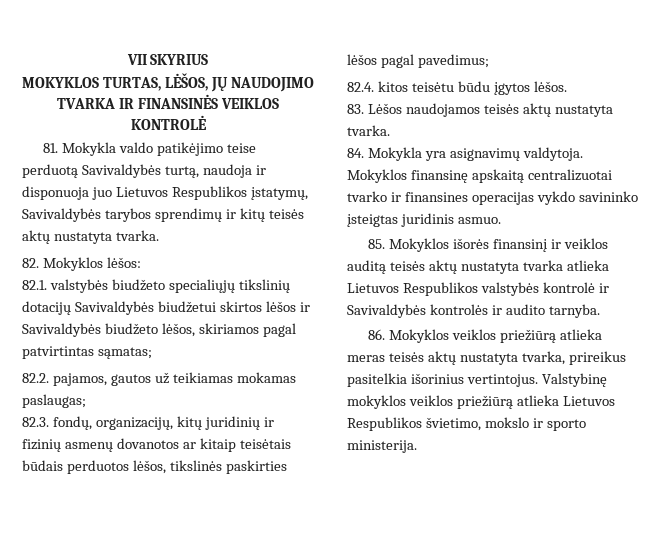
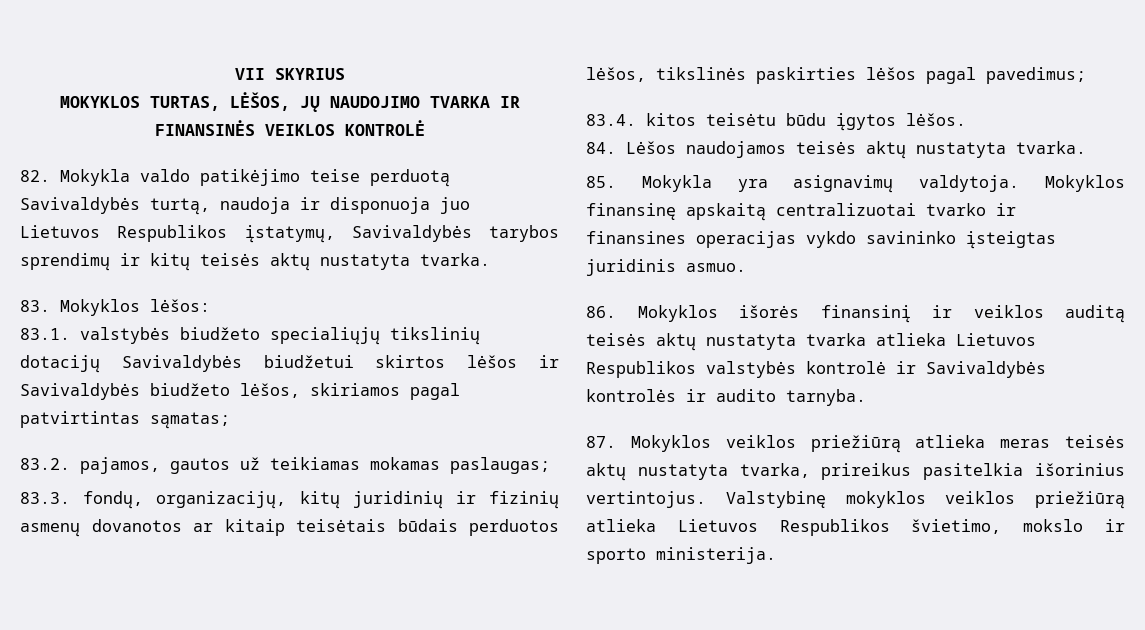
- 81. Mokykla valdo patikėjimo teise perduotą Savivaldybės turtą, naudoja ir disponuoja juo Lietuvos Respublikos įstatymų, Savivaldybės tarybos sprendimų ir kitų teisės aktų nustatyta tvarka.
+ 82. Mokykla valdo patikėjimo teise perduotą Savivaldybės turtą, naudoja ir disponuoja juo Lietuvos Respublikos įstatymų, Savivaldybės tarybos sprendimų ir kitų teisės aktų nustatyta tvarka.
- 82. Mokyklos lėšos:
+ 83. Mokyklos lėšos:
- 82.1. valstybės biudžeto specialiųjų tikslinių dotacijų Savivaldybės biudžetui skirtos lėšos ir Savivaldybės biudžeto lėšos, skiriamos pagal patvirtintas sąmatas;
+ 83.1. valstybės biudžeto specialiųjų tikslinių dotacijų Savivaldybės biudžetui skirtos lėšos ir Savivaldybės biudžeto lėšos, skiriamos pagal patvirtintas sąmatas;
- 82.2. pajamos, gautos už teikiamas mokamas paslaugas;
+ 83.2. pajamos, gautos už teikiamas mokamas paslaugas;
- 82.3. fondų, organizacijų, kitų juridinių ir fizinių asmenų dovanotos ar kitaip teisėtais būdais perduotos lėšos, tikslinės paskirties lėšos pagal pavedimus;
+ 83.3. fondų, organizacijų, kitų juridinių ir fizinių asmenų dovanotos ar kitaip teisėtais būdais perduotos lėšos, tikslinės paskirties lėšos pagal pavedimus;
- 82.4. kitos teisėtu būdu įgytos lėšos.
+ 83.4. kitos teisėtu būdu įgytos lėšos.
- 83. Lėšos naudojamos teisės aktų nustatyta tvarka.
+ 84. Lėšos naudojamos teisės aktų nustatyta tvarka.
- 84. Mokykla yra asignavimų valdytoja.
+ 85. Mokykla yra asignavimų valdytoja.
- 85. Mokyklos išorės finansinį ir veiklos auditą teisės aktų nustatyta tvarka atlieka Lietuvos Respublikos valstybės kontrolė ir Savivaldybės kontrolės ir audito tarnyba.
+ 86. Mokyklos išorės finansinį ir veiklos auditą teisės aktų nustatyta tvarka atlieka Lietuvos Respublikos valstybės kontrolė ir Savivaldybės kontrolės ir audito tarnyba.
- 86. Mokyklos veiklos priežiūrą atlieka meras teisės aktų nustatyta tvarka, prireikus pasitelkia išorinius vertintojus.
+ 87. Mokyklos veiklos priežiūrą atlieka meras teisės aktų nustatyta tvarka, prireikus pasitelkia išorinius vertintojus.

